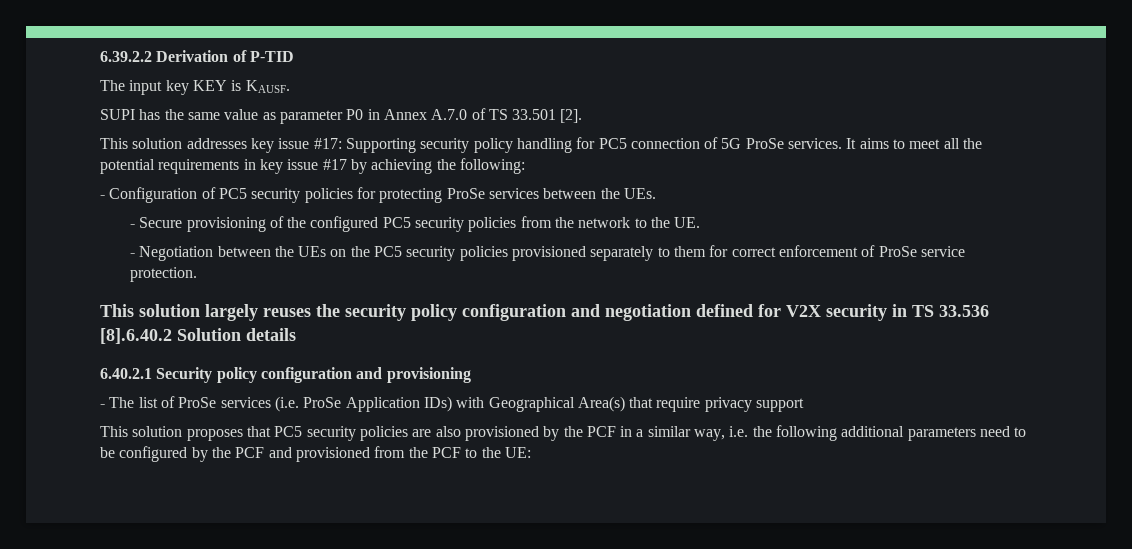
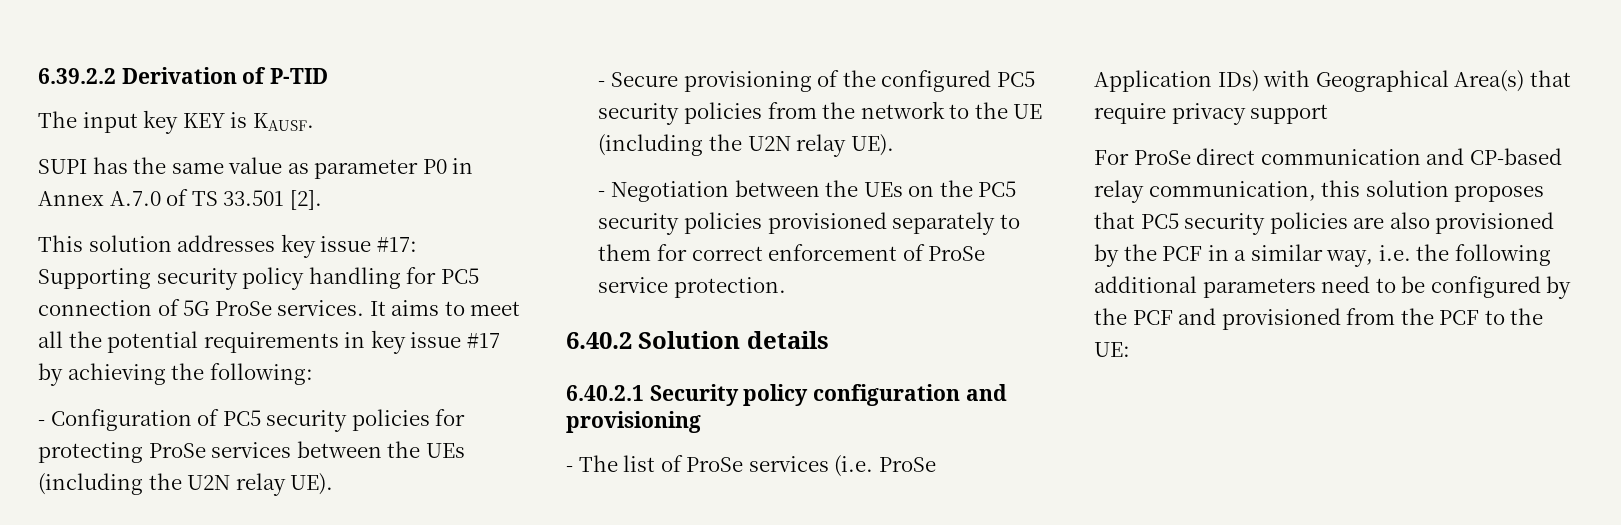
- - Configuration of PC5 security policies for protecting ProSe services between the UEs.
+ - Configuration of PC5 security policies for protecting ProSe services between the UEs (including the U2N relay UE).
- - Secure provisioning of the configured PC5 security policies from the network to the UE.
+ - Secure provisioning of the configured PC5 security policies from the network to the UE (including the U2N relay UE).
- This solution largely reuses the security policy configuration and negotiation defined for V2X security in TS 33.536 [8].6.40.2 Solution details
+ 6.40.2 Solution details
- This solution proposes that PC5 security policies are also provisioned by the PCF in a similar way, i.e. the following additional parameters need to be configured by the PCF and provisioned from the PCF to the UE:
+ For ProSe direct communication and CP-based relay communication, this solution proposes that PC5 security policies are also provisioned by the PCF in a similar way, i.e. the following additional parameters need to be configured by the PCF and provisioned from the PCF to the UE:

